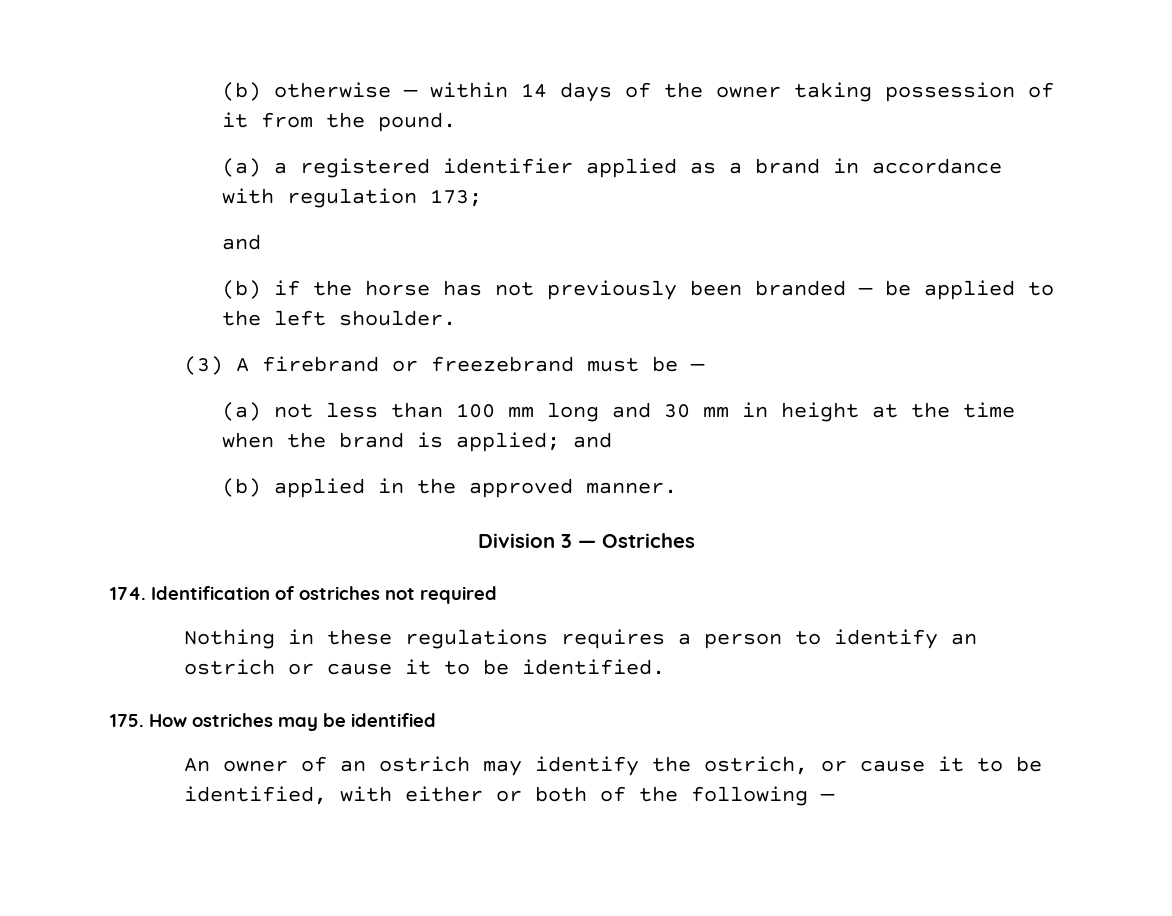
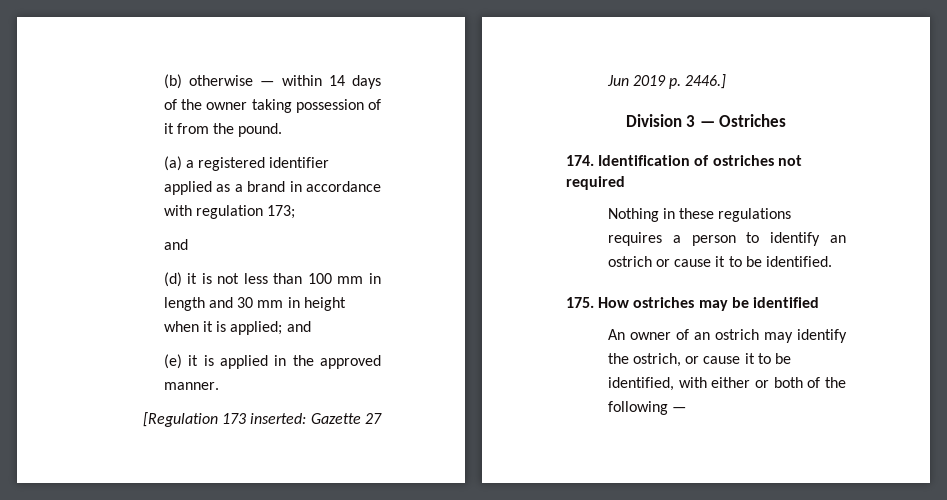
- (b) if the horse has not previously been branded — be applied to the left shoulder.
- (3) A firebrand or freezebrand must be —
- (a) not less than 100 mm long and 30 mm in height at the time when the brand is applied; and
+ (d) it is not less than 100 mm in length and 30 mm in height when it is applied; and
- (b) applied in the approved manner.
+ (e) it is applied in the approved manner.
+ [Regulation 173 inserted: Gazette 27 Jun 2019 p. 2446.]

